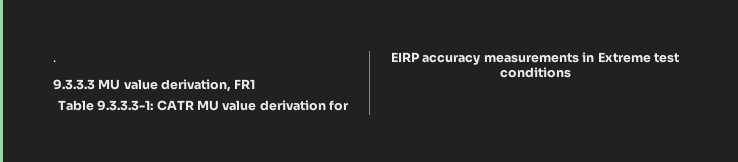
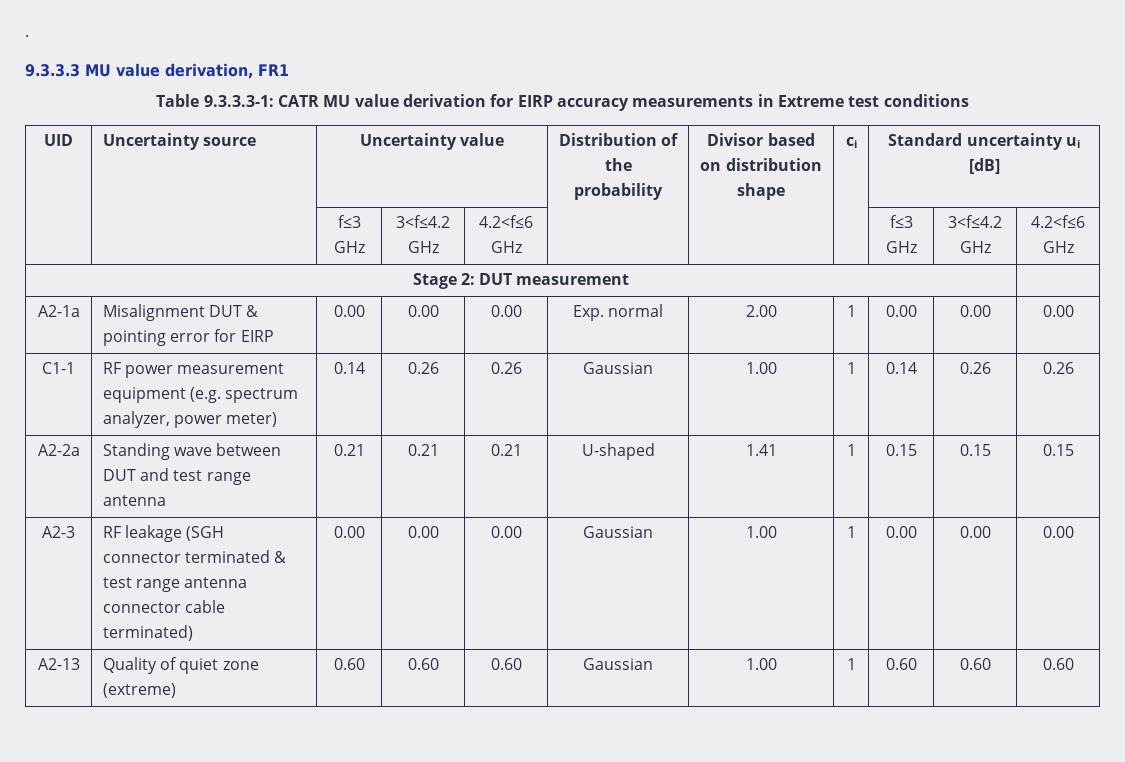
+ UID | Uncertainty source | Uncertainty value | Distribution of the probability | Divisor based on distribution shape | ci | Standard uncertainty ui [dB]
+ | | f≤3 GHz | 3<f≤4.2 GHz | 4.2<f≤6 GHz | | | | f≤3 GHz | 3<f≤4.2 GHz | 4.2<f≤6 GHz
+ Stage 2: DUT measurement |
+ A2-1a | Misalignment DUT & pointing error for EIRP | 0.00 | 0.00 | 0.00 | Exp. normal | 2.00 | 1 | 0.00 | 0.00 | 0.00
+ C1-1 | RF power measurement equipment (e.g. spectrum analyzer, power meter) | 0.14 | 0.26 | 0.26 | Gaussian | 1.00 | 1 | 0.14 | 0.26 | 0.26
+ A2-2a | Standing wave between DUT and test range antenna | 0.21 | 0.21 | 0.21 | U-shaped | 1.41 | 1 | 0.15 | 0.15 | 0.15
+ A2-3 | RF leakage (SGH connector terminated & test range antenna connector cable terminated) | 0.00 | 0.00 | 0.00 | Gaussian | 1.00 | 1 | 0.00 | 0.00 | 0.00
+ A2-13 | Quality of quiet zone (extreme) | 0.60 | 0.60 | 0.60 | Gaussian | 1.00 | 1 | 0.60 | 0.60 | 0.60

